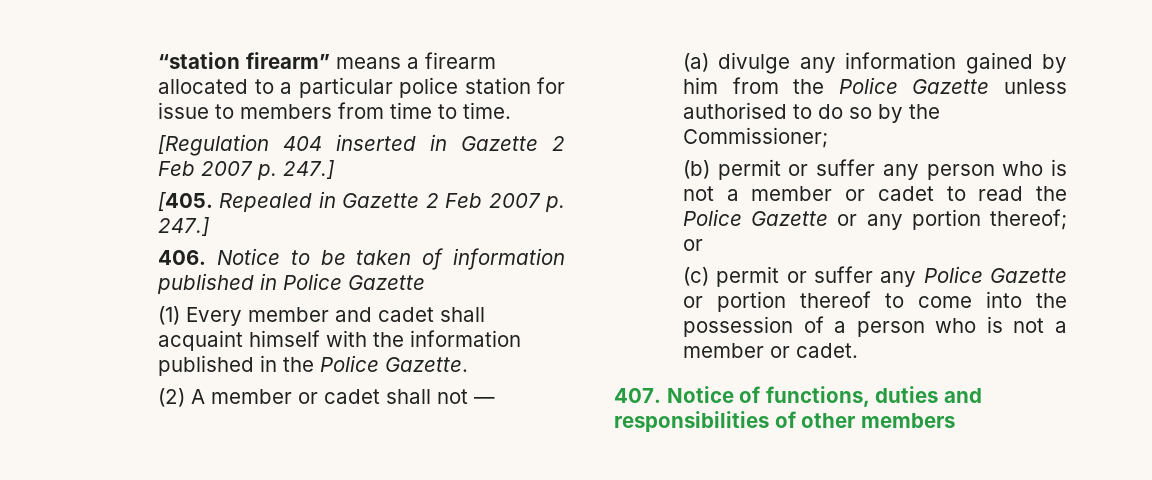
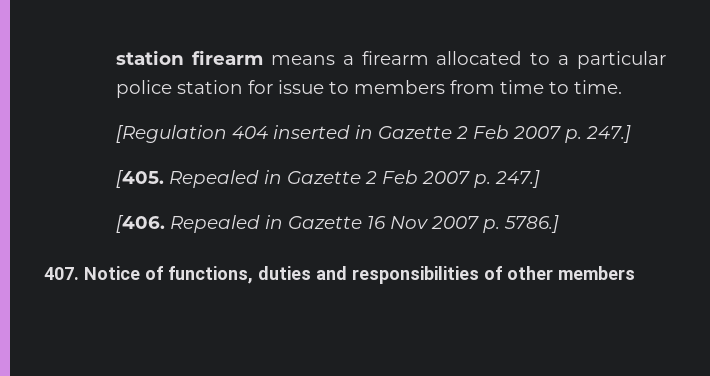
- “station firearm” means a firearm allocated to a particular police station for issue to members from time to time.
+ station firearm means a firearm allocated to a particular police station for issue to members from time to time.
- 406. Notice to be taken of information published in Police Gazette
- (1) Every member and cadet shall acquaint himself with the information published in the Police Gazette.
- (2) A member or cadet shall not —
- (a) divulge any information gained by him from the Police Gazette unless authorised to do so by the Commissioner;
- (b) permit or suffer any person who is not a member or cadet to read the Police Gazette or any portion thereof; or
- (c) permit or suffer any Police Gazette or portion thereof to come into the possession of a person who is not a member or cadet.
+ [406. Repealed in Gazette 16 Nov 2007 p. 5786.]

